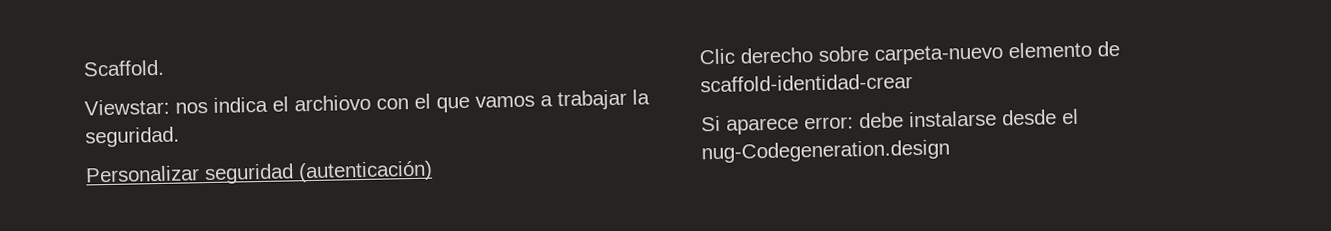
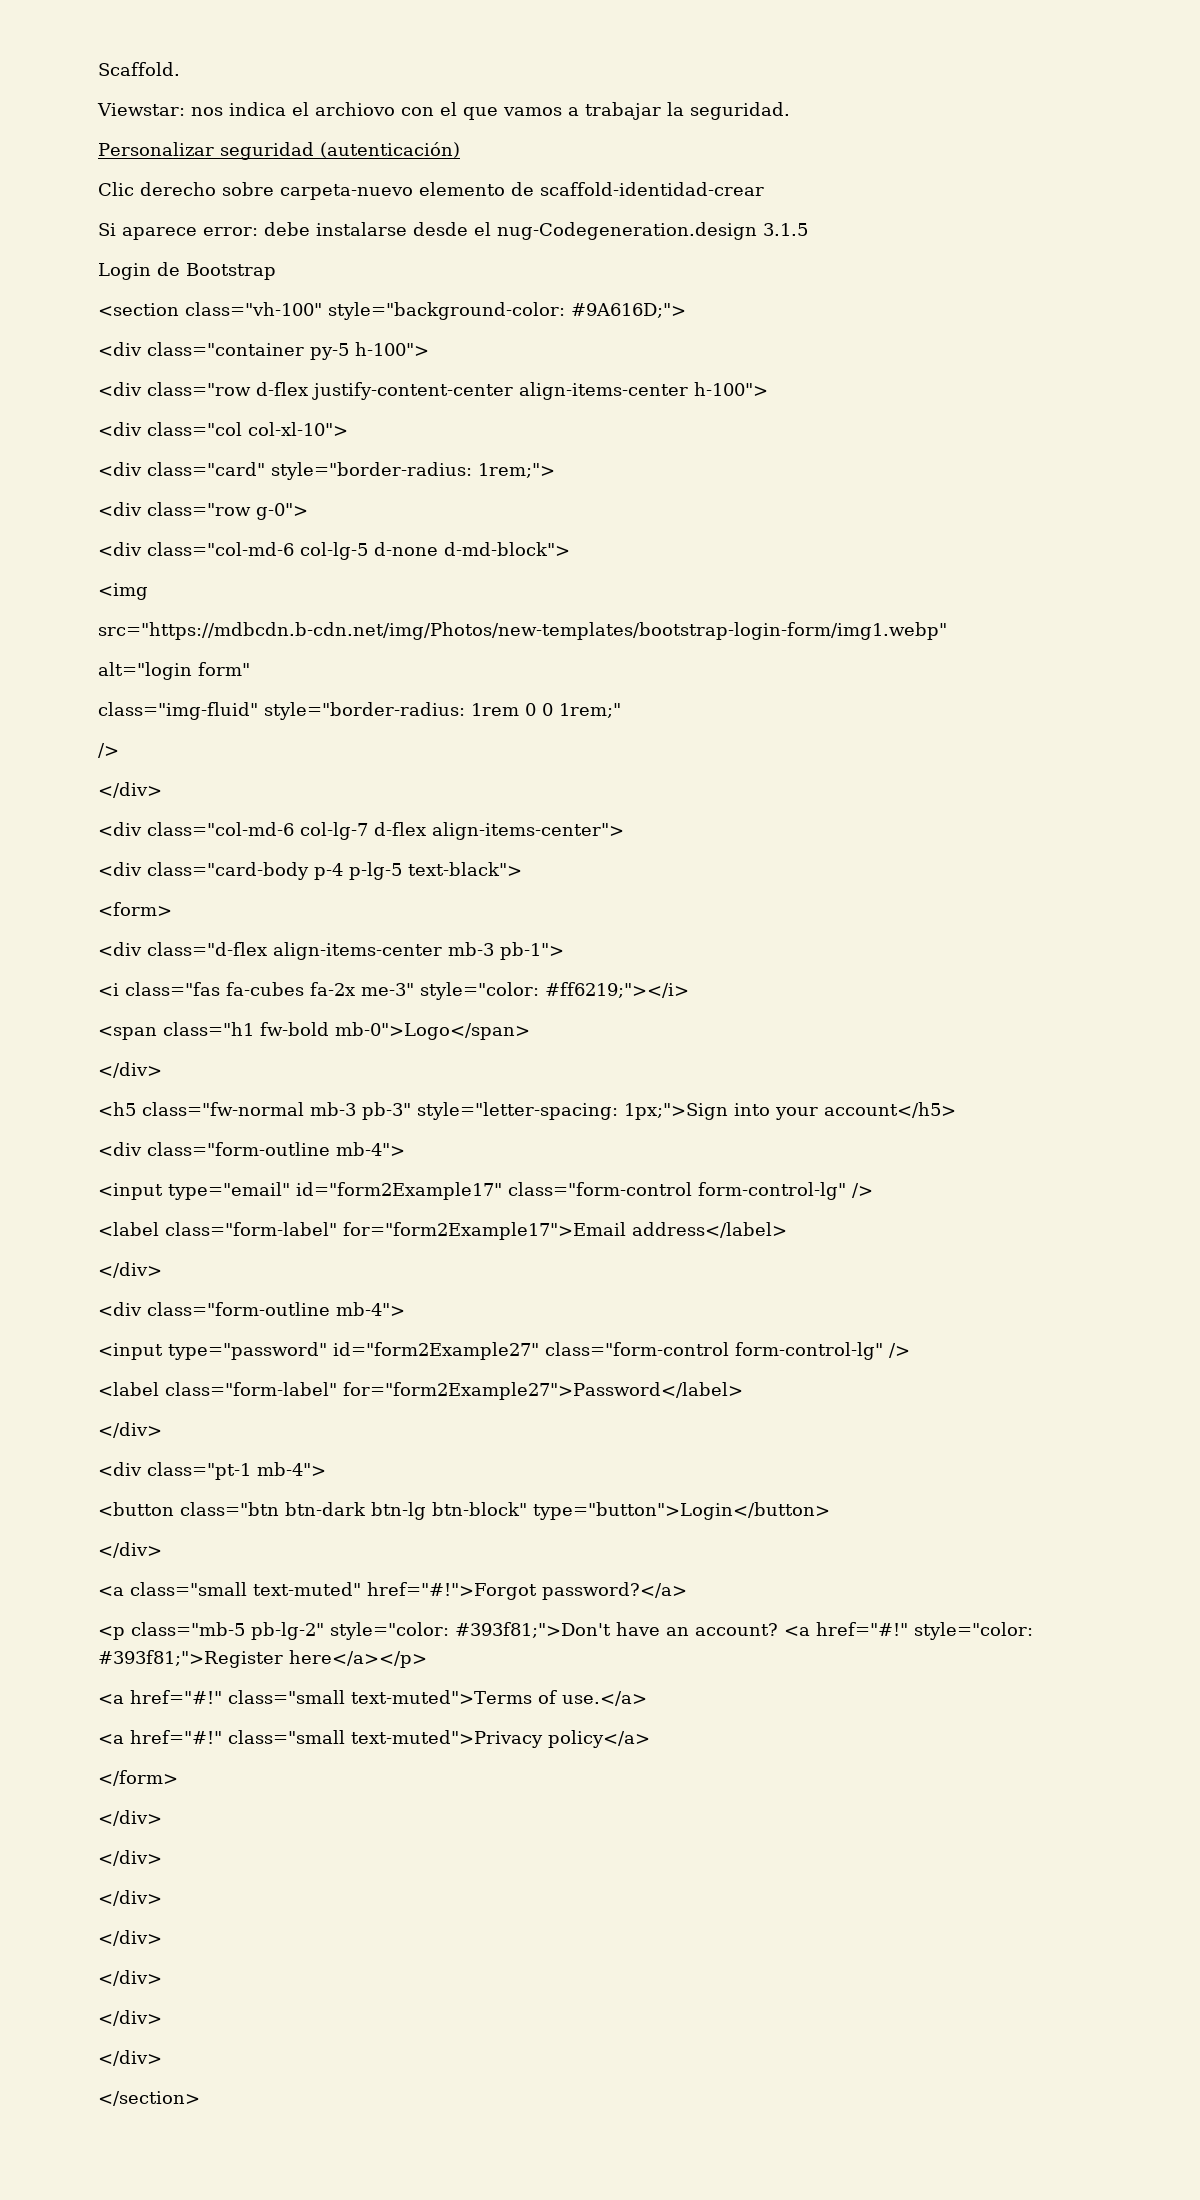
- Si aparece error: debe instalarse desde el nug-Codegeneration.design
+ Si aparece error: debe instalarse desde el nug-Codegeneration.design 3.1.5
+ Login de Bootstrap
+ <section class="vh-100" style="background-color: #9A616D;">
+ <div class="container py-5 h-100">
+ <div class="row d-flex justify-content-center align-items-center h-100">
+ <div class="col col-xl-10">
+ <div class="card" style="border-radius: 1rem;">
+ <div class="row g-0">
+ <div class="col-md-6 col-lg-5 d-none d-md-block">
+ <img
+ src="https://mdbcdn.b-cdn.net/img/Photos/new-templates/bootstrap-login-form/img1.webp"
+ alt="login form"
+ class="img-fluid" style="border-radius: 1rem 0 0 1rem;"
+ />
+ </div>
+ <div class="col-md-6 col-lg-7 d-flex align-items-center">
+ <div class="card-body p-4 p-lg-5 text-black">
+ <form>
+ <div class="d-flex align-items-center mb-3 pb-1">
+ <i class="fas fa-cubes fa-2x me-3" style="color: #ff6219;"></i>
+ <span class="h1 fw-bold mb-0">Logo</span>
+ </div>
+ <h5 class="fw-normal mb-3 pb-3" style="letter-spacing: 1px;">Sign into your account</h5>
+ <div class="form-outline mb-4">
+ <input type="email" id="form2Example17" class="form-control form-control-lg" />
+ <label class="form-label" for="form2Example17">Email address</label>
+ </div>
+ <div class="form-outline mb-4">
+ <input type="password" id="form2Example27" class="form-control form-control-lg" />
+ <label class="form-label" for="form2Example27">Password</label>
+ </div>
+ <div class="pt-1 mb-4">
+ <button class="btn btn-dark btn-lg btn-block" type="button">Login</button>
+ </div>
+ <a class="small text-muted" href="#!">Forgot password?</a>
+ <p class="mb-5 pb-lg-2" style="color: #393f81;">Don't have an account? <a href="#!" style="color: #393f81;">Register here</a></p>
+ <a href="#!" class="small text-muted">Terms of use.</a>
+ <a href="#!" class="small text-muted">Privacy policy</a>
+ </form>
+ </div>
+ </div>
+ </div>
+ </div>
+ </div>
+ </div>
+ </div>
+ </section>

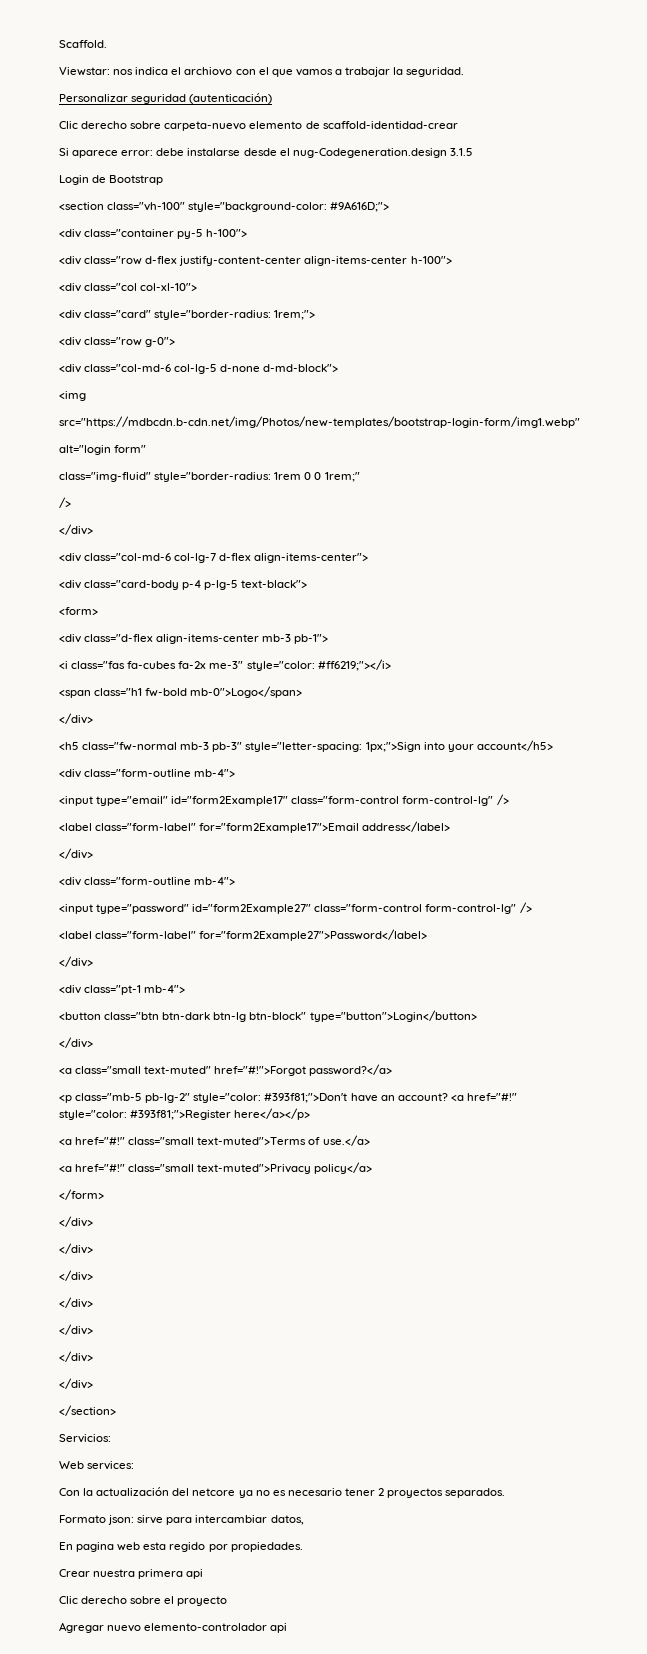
+ Servicios:
+ Web services:
+ Con la actualización del netcore ya no es necesario tener 2 proyectos separados.
+ Formato json: sirve para intercambiar datos,
+ En pagina web esta regido por propiedades.
+ Crear nuestra primera api
+ Clic derecho sobre el proyecto
+ Agregar nuevo elemento-controlador api

